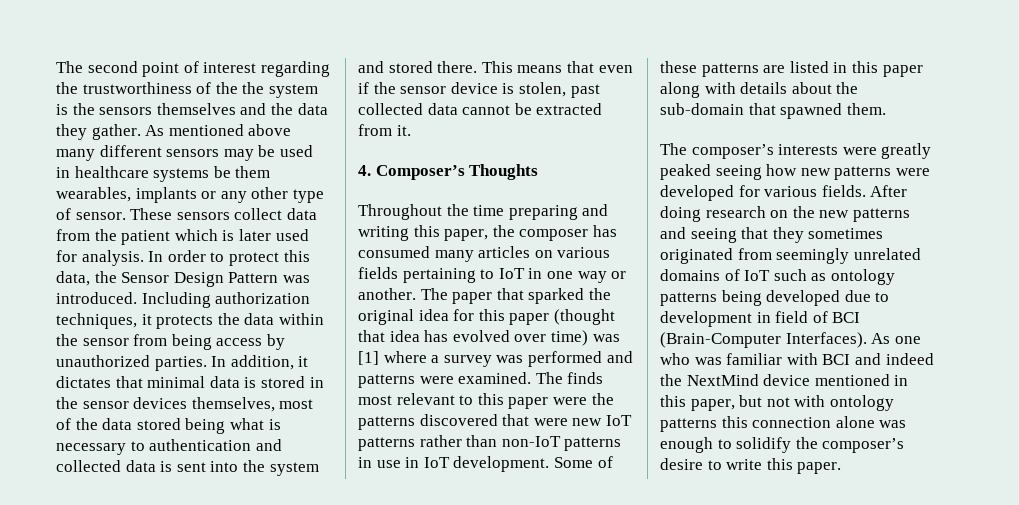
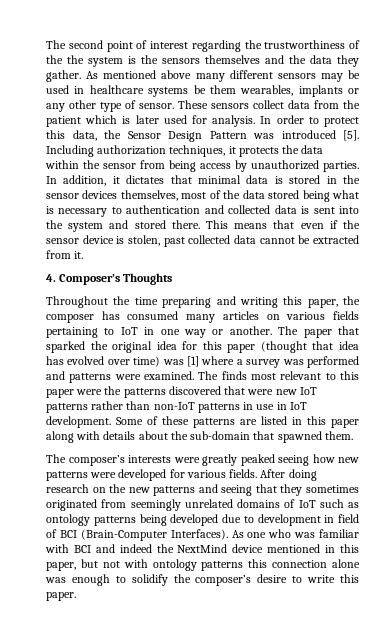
- In order to protect this data, the Sensor Design Pattern was introduced.
+ In order to protect this data, the Sensor Design Pattern was introduced [5].

